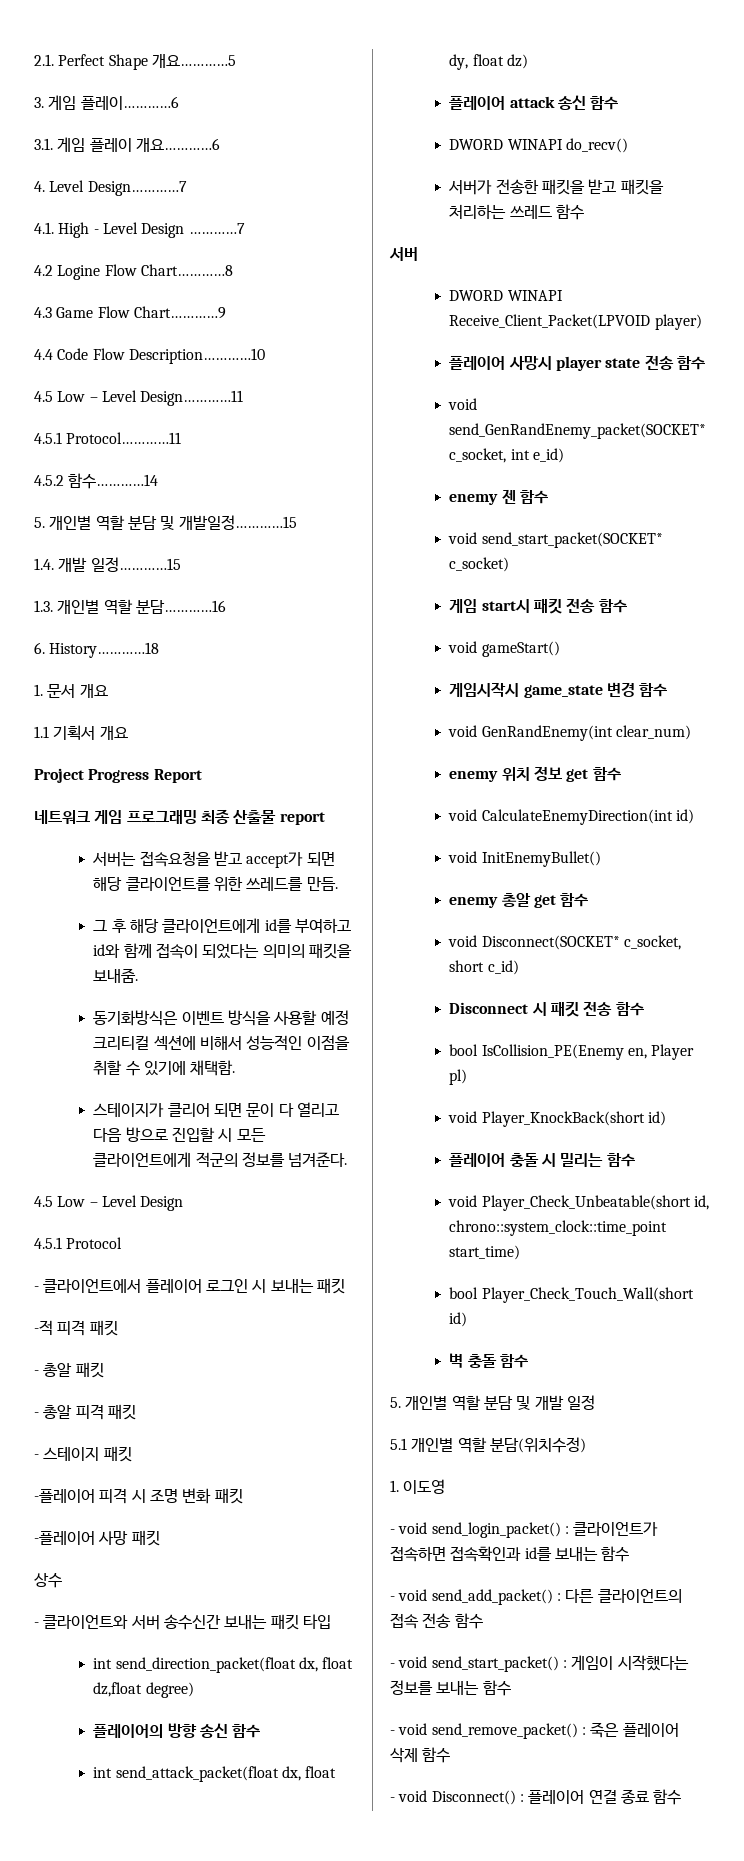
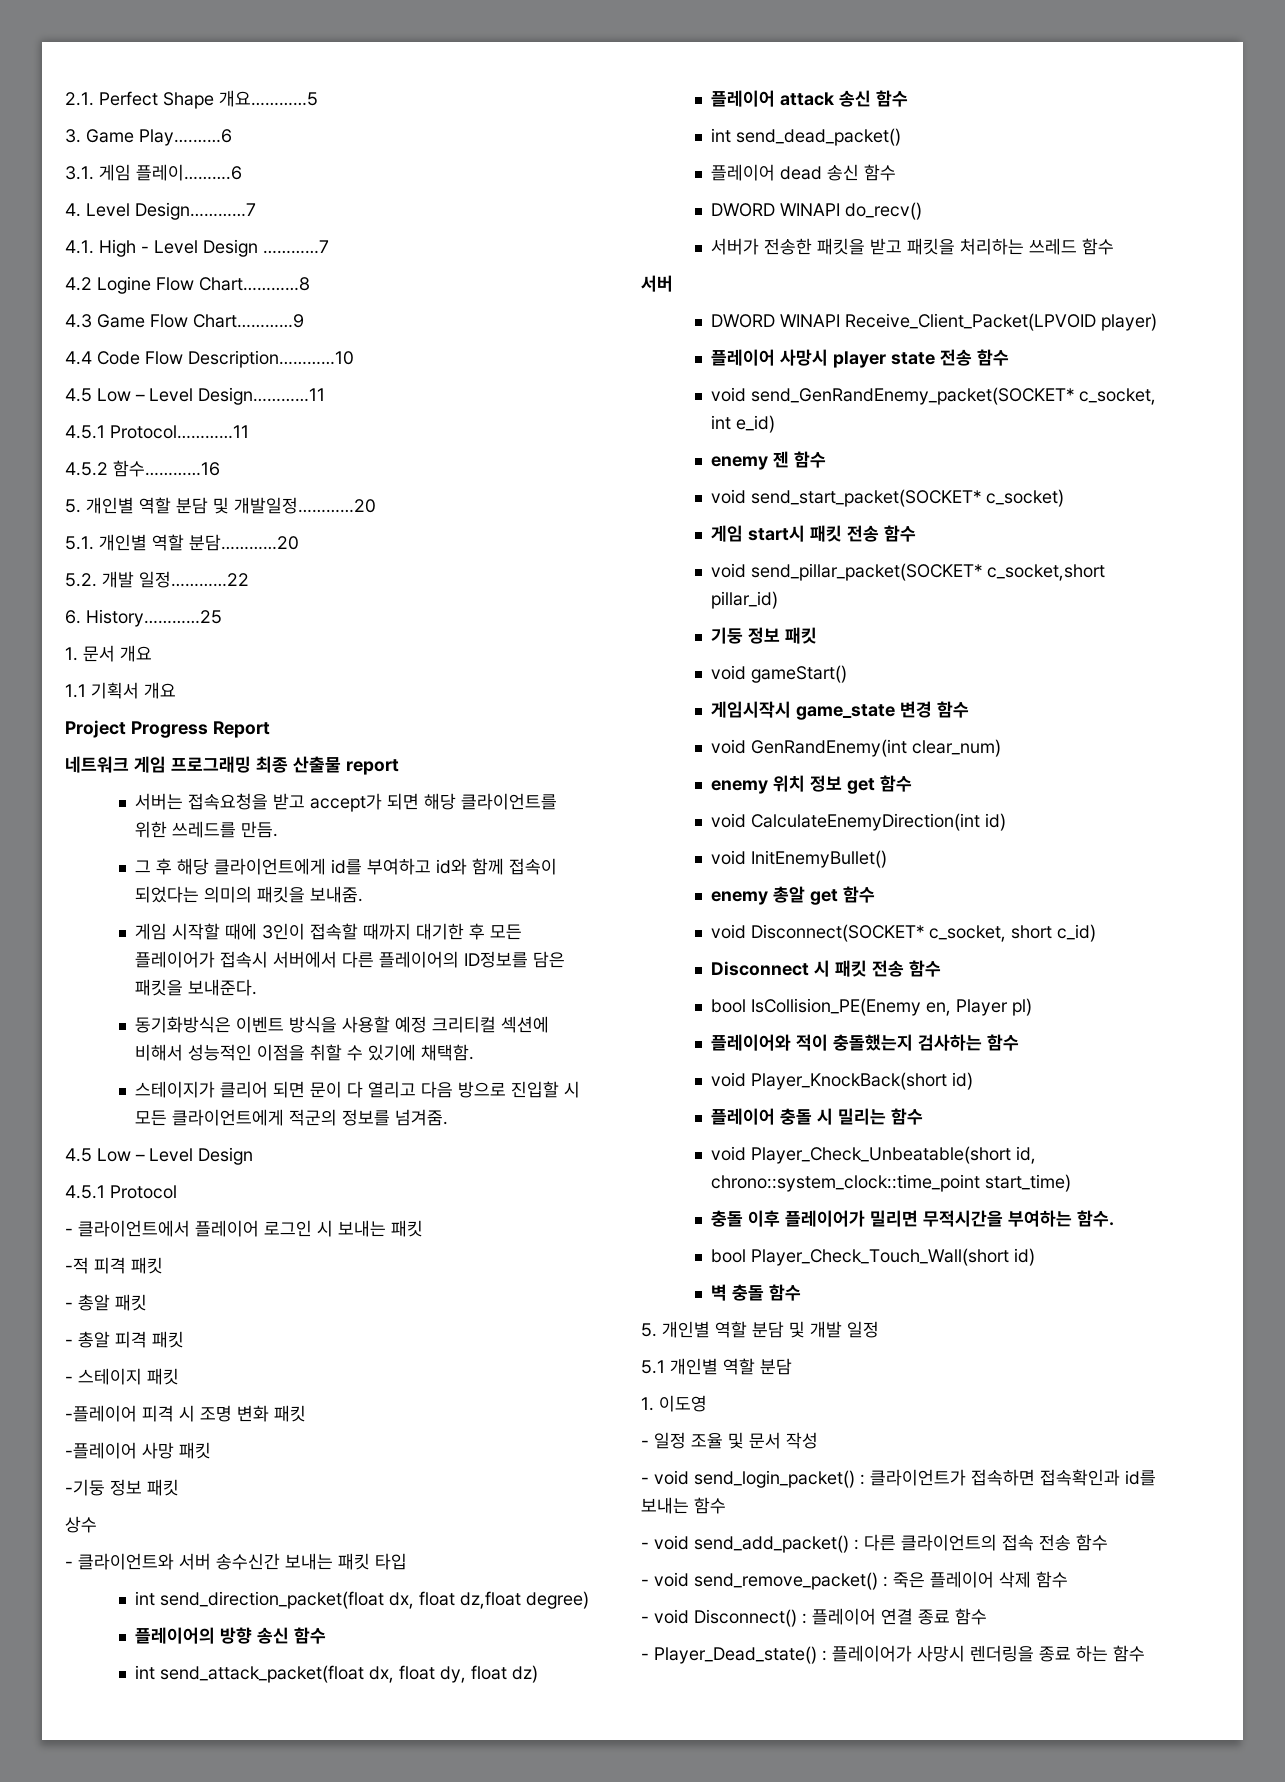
- 3. 게임 플레이…………6
+ 3. Game Play….……6
- 3.1. 게임 플레이 개요…………6
+ 3.1. 게임 플레이……….6
- 4.5.2 함수…………14
- 5. 개인별 역할 분담 및 개발일정…………15
- 1.4. 개발 일정…………15
- 1.3. 개인별 역할 분담…………16
+ 4.5.2 함수…………16
+ 5. 개인별 역할 분담 및 개발일정…………20
+ 5.1. 개인별 역할 분담…………20
+ 5.2. 개발 일정…………22
- 6. History…………18
+ 6. History…………25
+ 게임 시작할 때에 3인이 접속할 때까지 대기한 후 모든 플레이어가 접속시 서버에서 다른 플레이어의 ID정보를 담은 패킷을 보내준다.
- 스테이지가 클리어 되면 문이 다 열리고 다음 방으로 진입할 시 모든 클라이언트에게 적군의 정보를 넘겨준다.
+ 스테이지가 클리어 되면 문이 다 열리고 다음 방으로 진입할 시 모든 클라이언트에게 적군의 정보를 넘겨줌.
+ -기둥 정보 패킷
+ int send_dead_packet()
+ 플레이어 dead 송신 함수
+ void send_pillar_packet(SOCKET* c_socket,short pillar_id)
+ 기둥 정보 패킷
+ 플레이어와 적이 충돌했는지 검사하는 함수
+ 충돌 이후 플레이어가 밀리면 무적시간을 부여하는 함수.
- 5.1 개인별 역할 분담(위치수정)
+ 5.1 개인별 역할 분담
+ - 일정 조율 및 문서 작성
- - void send_start_packet() : 게임이 시작했다는 정보를 보내는 함수
+ - Player_Dead_state() : 플레이어가 사망시 렌더링을 종료 하는 함수

